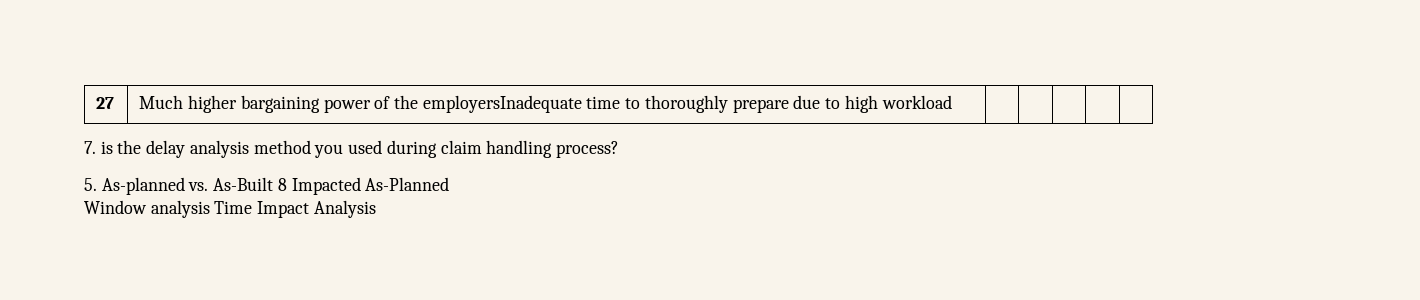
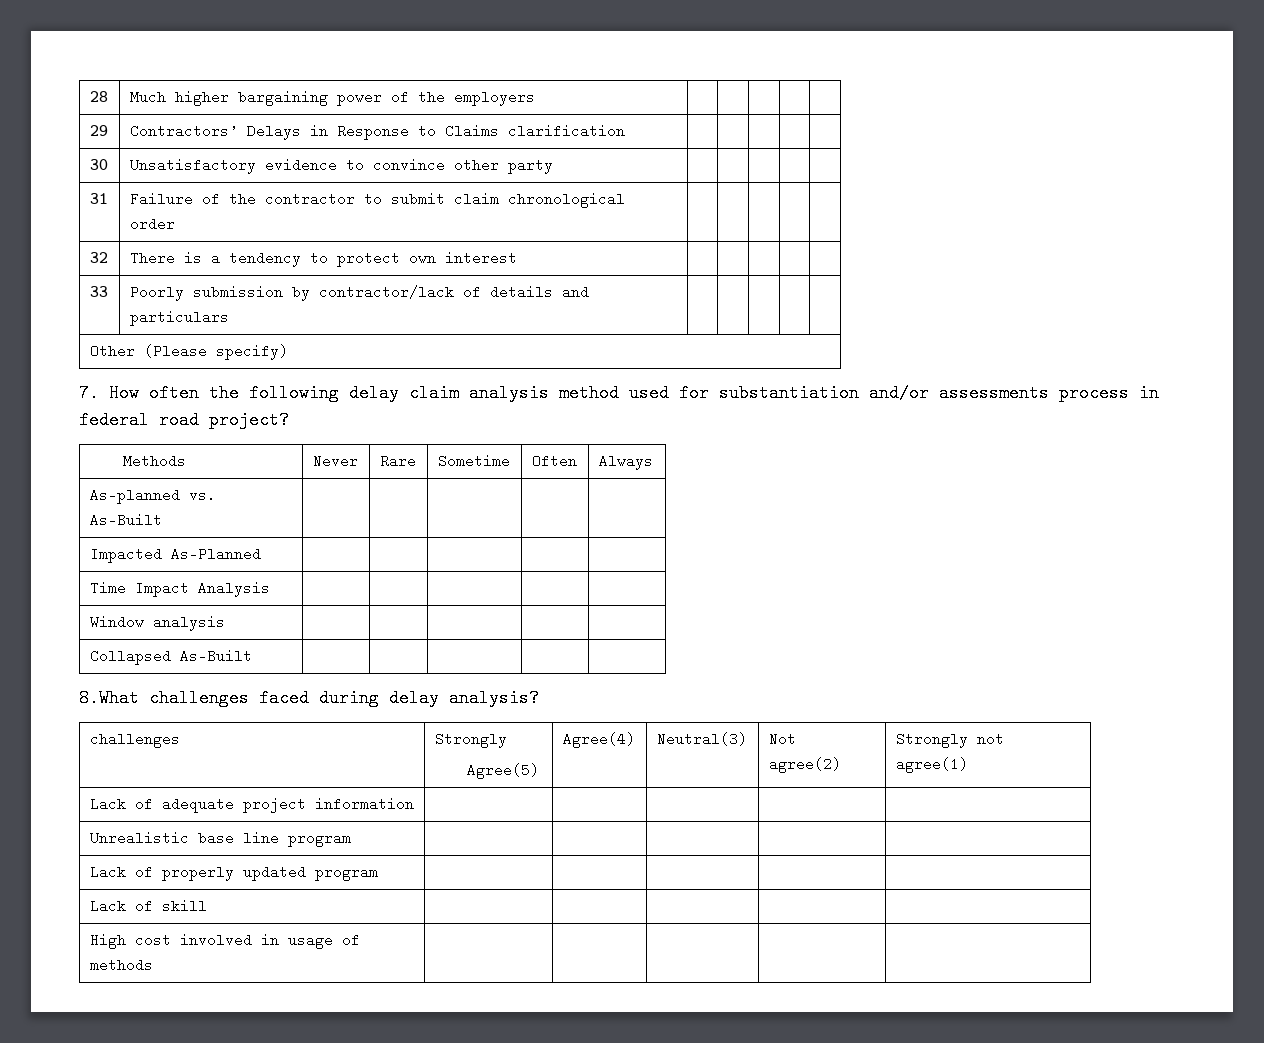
- 27 | Much higher bargaining power of the employersInadequate time to thoroughly prepare due to high workload | | | | |
- 7. is the delay analysis method you used during claim handling process?
- 5. As-planned vs. As-Built 8 Impacted As-Planned
- Window analysis Time Impact Analysis
+ 28 | Much higher bargaining power of the employers | | | | |
+ 29 | Contractors’ Delays in Response to Claims clarification | | | | |
+ 30 | Unsatisfactory evidence to convince other party | | | | |
+ 31 | Failure of the contractor to submit claim chronological order | | | | |
+ 32 | There is a tendency to protect own interest | | | | |
+ 33 | Poorly submission by contractor/lack of details and particulars | | | | |
+ Other (Please specify)
+ 7. How often the following delay claim analysis method used for substantiation and/or assessments process in federal road project?
+ Methods | Never | Rare | Sometime | Often | Always
+ As-planned vs. As-Built | | | | |
+ Impacted As-Planned | | | | |
+ Time Impact Analysis | | | | |
+ Window analysis | | | | |
+ Collapsed As-Built | | | | |
+ 8.What challenges faced during delay analysis?
+ challenges | Strongly
+ Agree(5) | Agree(4) | Neutral(3) | Not agree(2) | Strongly not agree(1)
+ Lack of adequate project information | | | | |
+ Unrealistic base line program | | | | |
+ Lack of properly updated program | | | | |
+ Lack of skill | | | | |
+ High cost involved in usage of methods | | | | |

